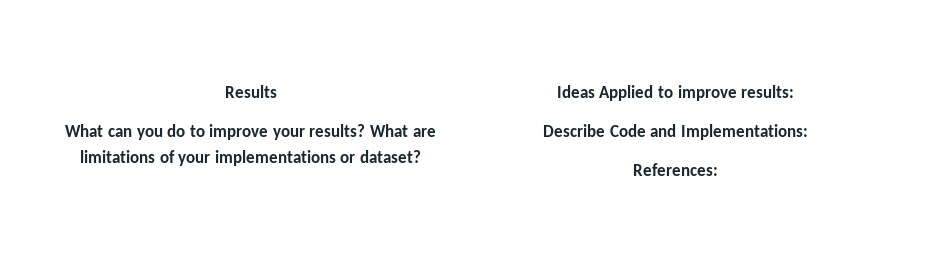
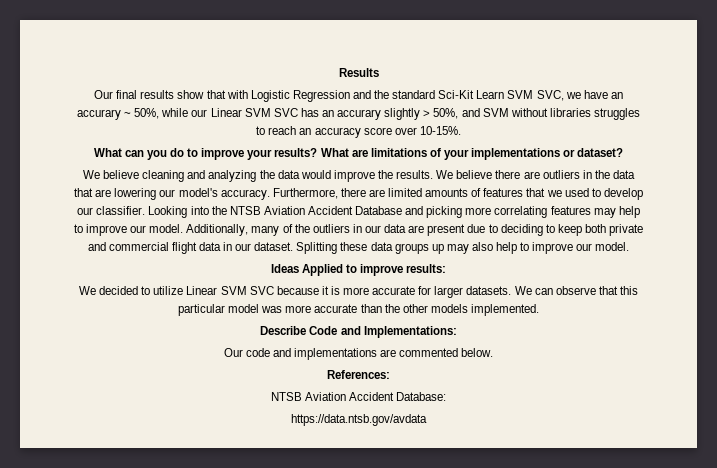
+ Our final results show that with Logistic Regression and the standard Sci-Kit Learn SVM SVC, we have an accurary ~ 50%, while our Linear SVM SVC has an accurary slightly > 50%, and SVM without libraries struggles to reach an accuracy score over 10-15%.
+ We believe cleaning and analyzing the data would improve the results. We believe there are outliers in the data that are lowering our model's accuracy. Furthermore, there are limited amounts of features that we used to develop our classifier. Looking into the NTSB Aviation Accident Database and picking more correlating features may help to improve our model. Additionally, many of the outliers in our data are present due to deciding to keep both private and commercial flight data in our dataset. Splitting these data groups up may also help to improve our model.
+ We decided to utilize Linear SVM SVC because it is more accurate for larger datasets. We can observe that this particular model was more accurate than the other models implemented.
  Describe Code and Implementations:
+ Our code and implementations are commented below.
  References:
+ NTSB Aviation Accident Database:
+ https://data.ntsb.gov/avdata

